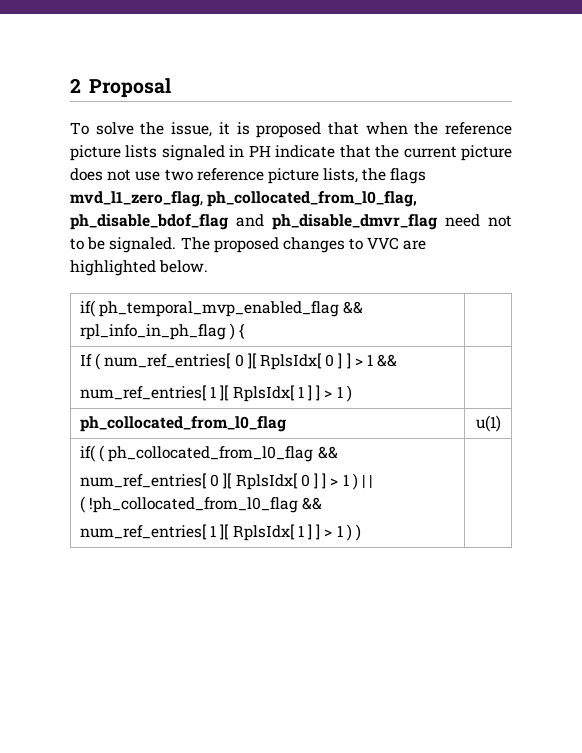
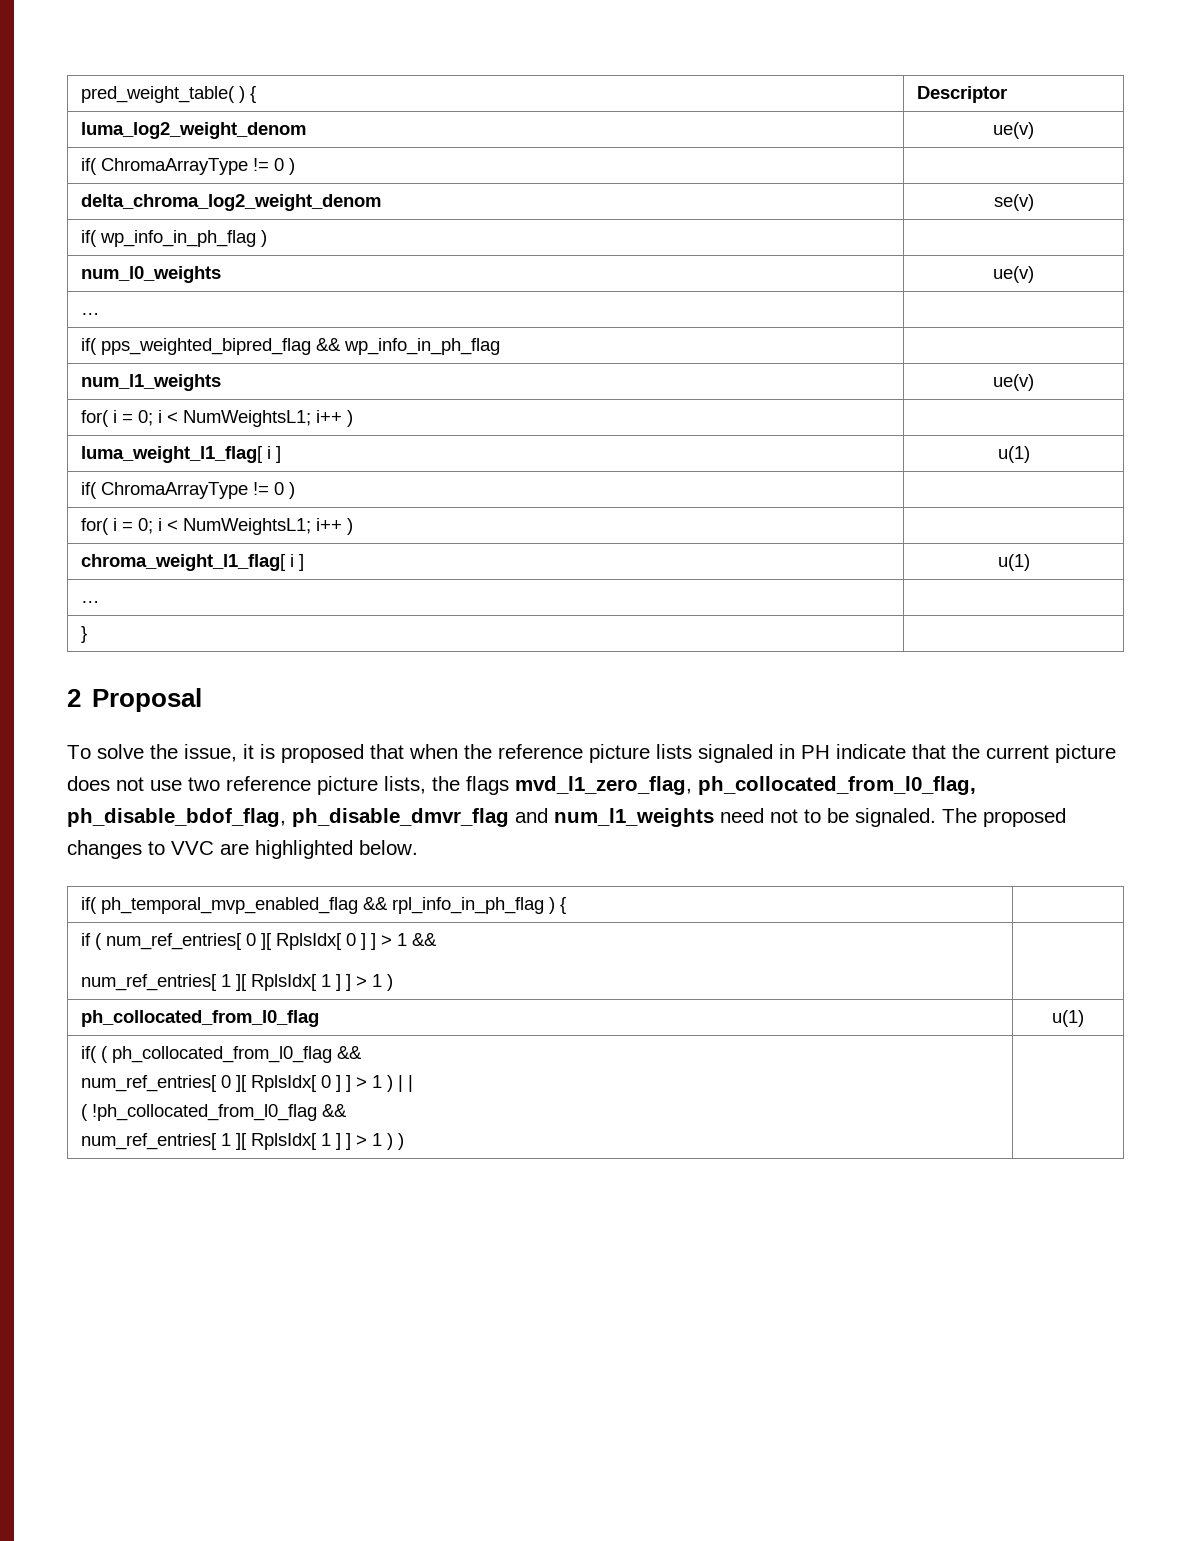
+ pred_weight_table( ) { | Descriptor
+ luma_log2_weight_denom | ue(v)
+ if( ChromaArrayType != 0 ) |
+ delta_chroma_log2_weight_denom | se(v)
+ if( wp_info_in_ph_flag ) |
+ num_l0_weights | ue(v)
+ … |
+ if( pps_weighted_bipred_flag && wp_info_in_ph_flag |
+ num_l1_weights | ue(v)
+ for( i = 0; i < NumWeightsL1; i++ ) |
+ luma_weight_l1_flag[ i ] | u(1)
+ if( ChromaArrayType != 0 ) |
+ for( i = 0; i < NumWeightsL1; i++ ) |
+ chroma_weight_l1_flag[ i ] | u(1)
+ … |
+ } |
- To solve the issue, it is proposed that when the reference picture lists signaled in PH indicate that the current picture does not use two reference picture lists, the flags mvd_l1_zero_flag, ph_collocated_from_l0_flag, ph_disable_bdof_flag and ph_disable_dmvr_flag need not to be signaled.
+ To solve the issue, it is proposed that when the reference picture lists signaled in PH indicate that the current picture does not use two reference picture lists, the flags mvd_l1_zero_flag, ph_collocated_from_l0_flag, ph_disable_bdof_flag, ph_disable_dmvr_flag and num_l1_weights need not to be signaled.
- If ( num_ref_entries[ 0 ][ RplsIdx[ 0 ] ] > 1 &&
+ if ( num_ref_entries[ 0 ][ RplsIdx[ 0 ] ] > 1 &&

